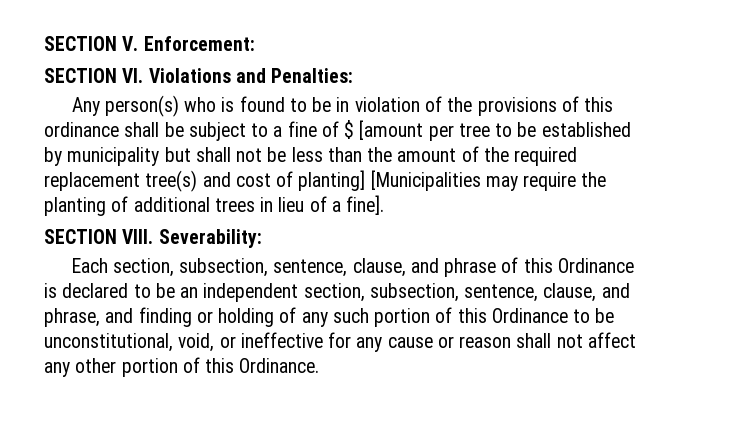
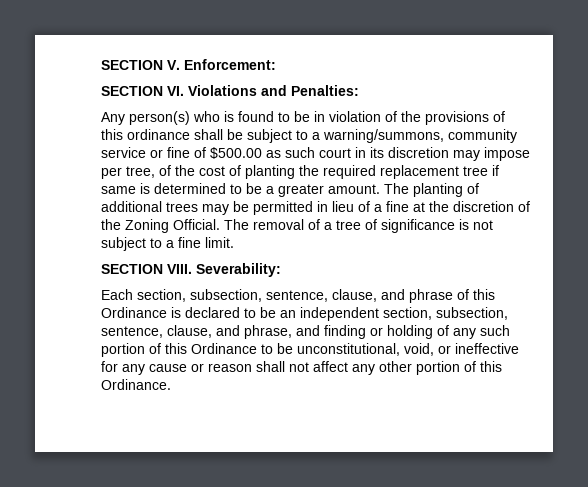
- Any person(s) who is found to be in violation of the provisions of this ordinance shall be subject to a fine of $ [amount per tree to be established by municipality but shall not be less than the amount of the required replacement tree(s) and cost of planting] [Municipalities may require the planting of additional trees in lieu of a fine].
+ Any person(s) who is found to be in violation of the provisions of this ordinance shall be subject to a warning/summons, community service or fine of $500.00 as such court in its discretion may impose per tree, of the cost of planting the required replacement tree if same is determined to be a greater amount. The planting of additional trees may be permitted in lieu of a fine at the discretion of the Zoning Official. The removal of a tree of significance is not subject to a fine limit.

